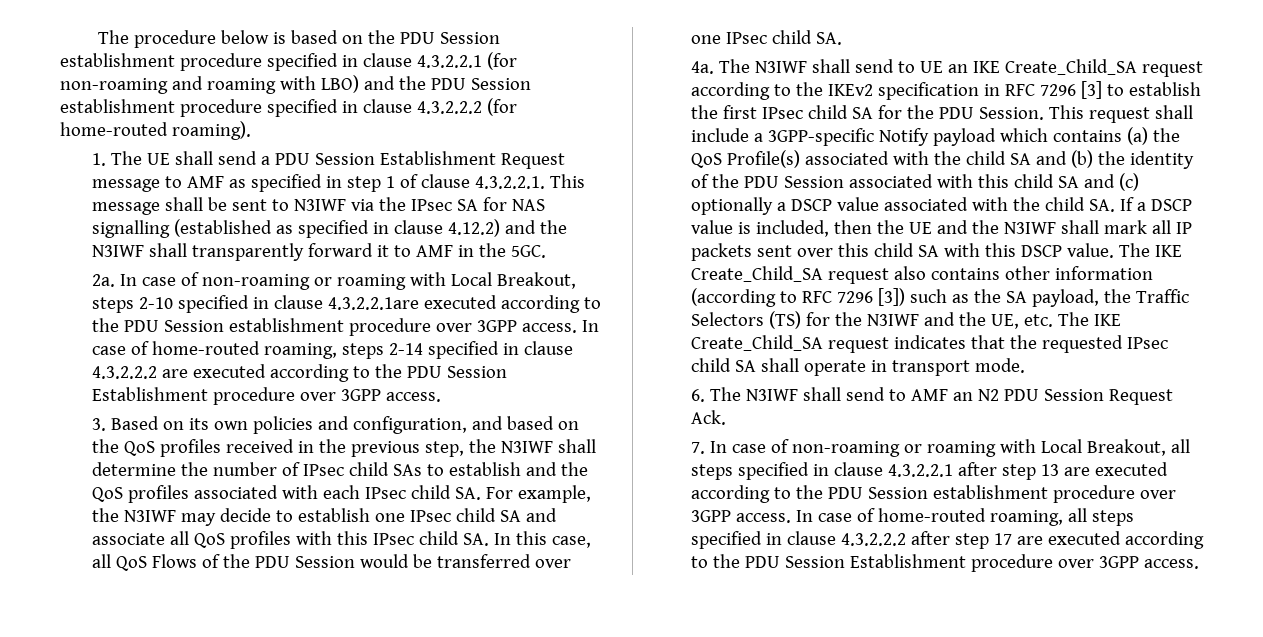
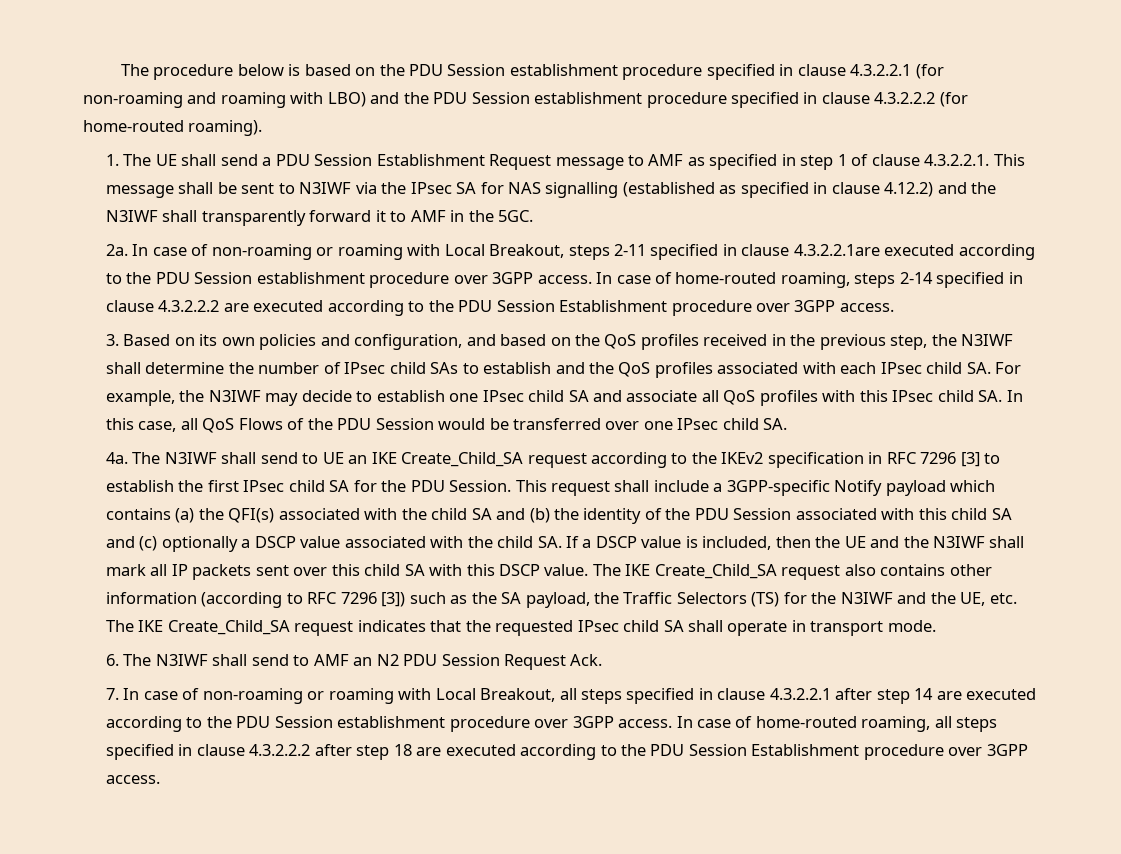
- In case of non-roaming or roaming with Local Breakout, steps 2-10 specified in clause 4.3.2.2.1are executed according to the PDU Session establishment procedure over 3GPP access.
+ In case of non-roaming or roaming with Local Breakout, steps 2-11 specified in clause 4.3.2.2.1are executed according to the PDU Session establishment procedure over 3GPP access.
- This request shall include a 3GPP-specific Notify payload which contains (a) the QoS Profile(s) associated with the child SA and (b) the identity of the PDU Session associated with this child SA and (c) optionally a DSCP value associated with the child SA. If a DSCP value is included, then the UE and the N3IWF shall mark all IP packets sent over this child SA with this DSCP value.
+ This request shall include a 3GPP-specific Notify payload which contains (a) the QFI(s) associated with the child SA and (b) the identity of the PDU Session associated with this child SA and (c) optionally a DSCP value associated with the child SA. If a DSCP value is included, then the UE and the N3IWF shall mark all IP packets sent over this child SA with this DSCP value.
- 7. In case of non-roaming or roaming with Local Breakout, all steps specified in clause 4.3.2.2.1 after step 13 are executed according to the PDU Session establishment procedure over 3GPP access.
+ 7. In case of non-roaming or roaming with Local Breakout, all steps specified in clause 4.3.2.2.1 after step 14 are executed according to the PDU Session establishment procedure over 3GPP access.
- In case of home-routed roaming, all steps specified in clause 4.3.2.2.2 after step 17 are executed according to the PDU Session Establishment procedure over 3GPP access.
+ In case of home-routed roaming, all steps specified in clause 4.3.2.2.2 after step 18 are executed according to the PDU Session Establishment procedure over 3GPP access.

